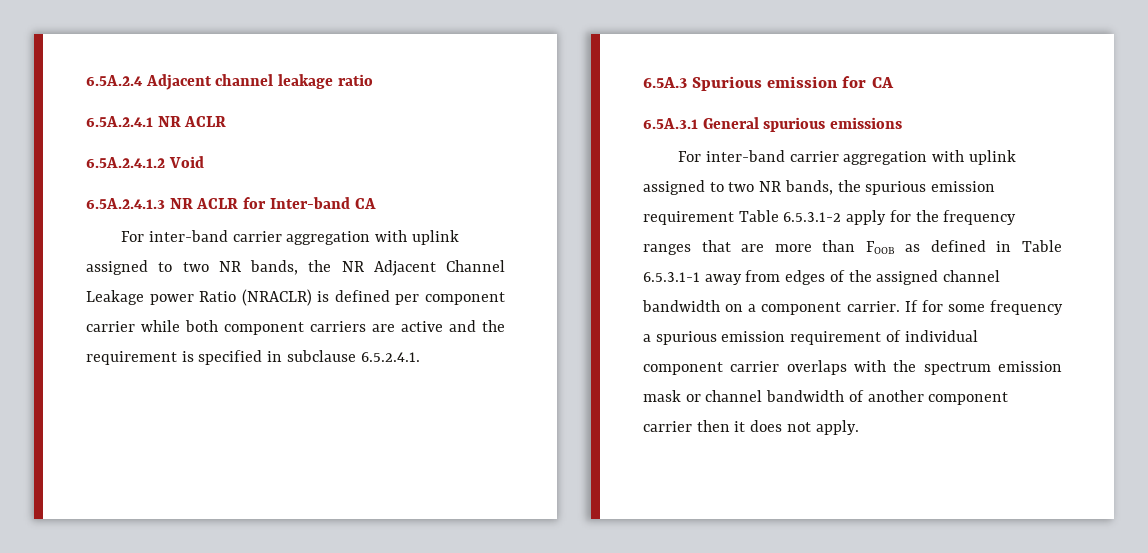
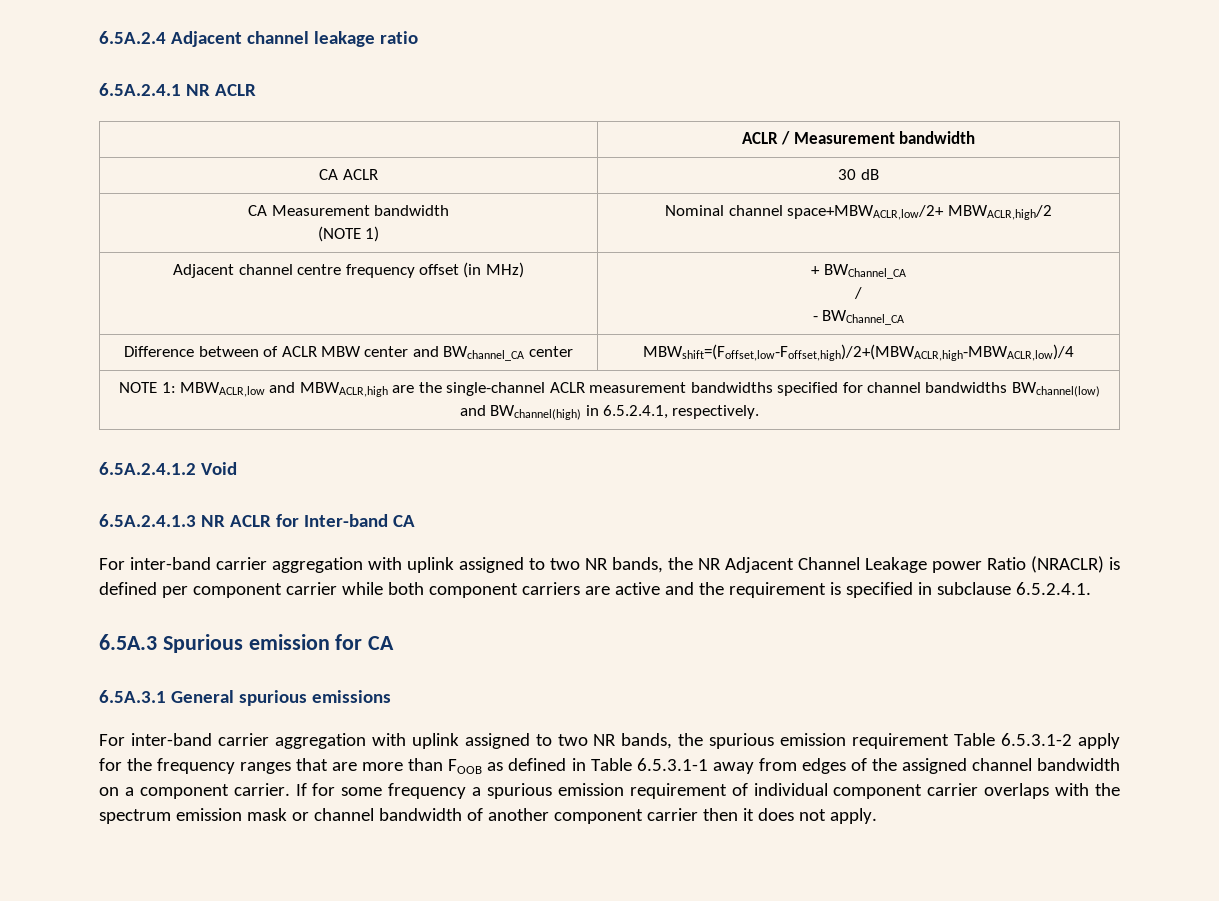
+ | ACLR / Measurement bandwidth
+ CA ACLR | 30 dB
+ CA Measurement bandwidth
+ (NOTE 1) | Nominal channel space+MBWACLR,low/2+ MBWACLR,high/2
+ Adjacent channel centre frequency offset (in MHz) | + BWChannel_CA
+ /
+ - BWChannel_CA
+ Difference between of ACLR MBW center and BWchannel_CA center | MBWshift=(Foffset,low-Foffset,high)/2+(MBWACLR,high-MBWACLR,low)/4
+ NOTE 1: MBWACLR,low and MBWACLR,high are the single-channel ACLR measurement bandwidths specified for channel bandwidths BWchannel(low) and BWchannel(high) in 6.5.2.4.1, respectively.

